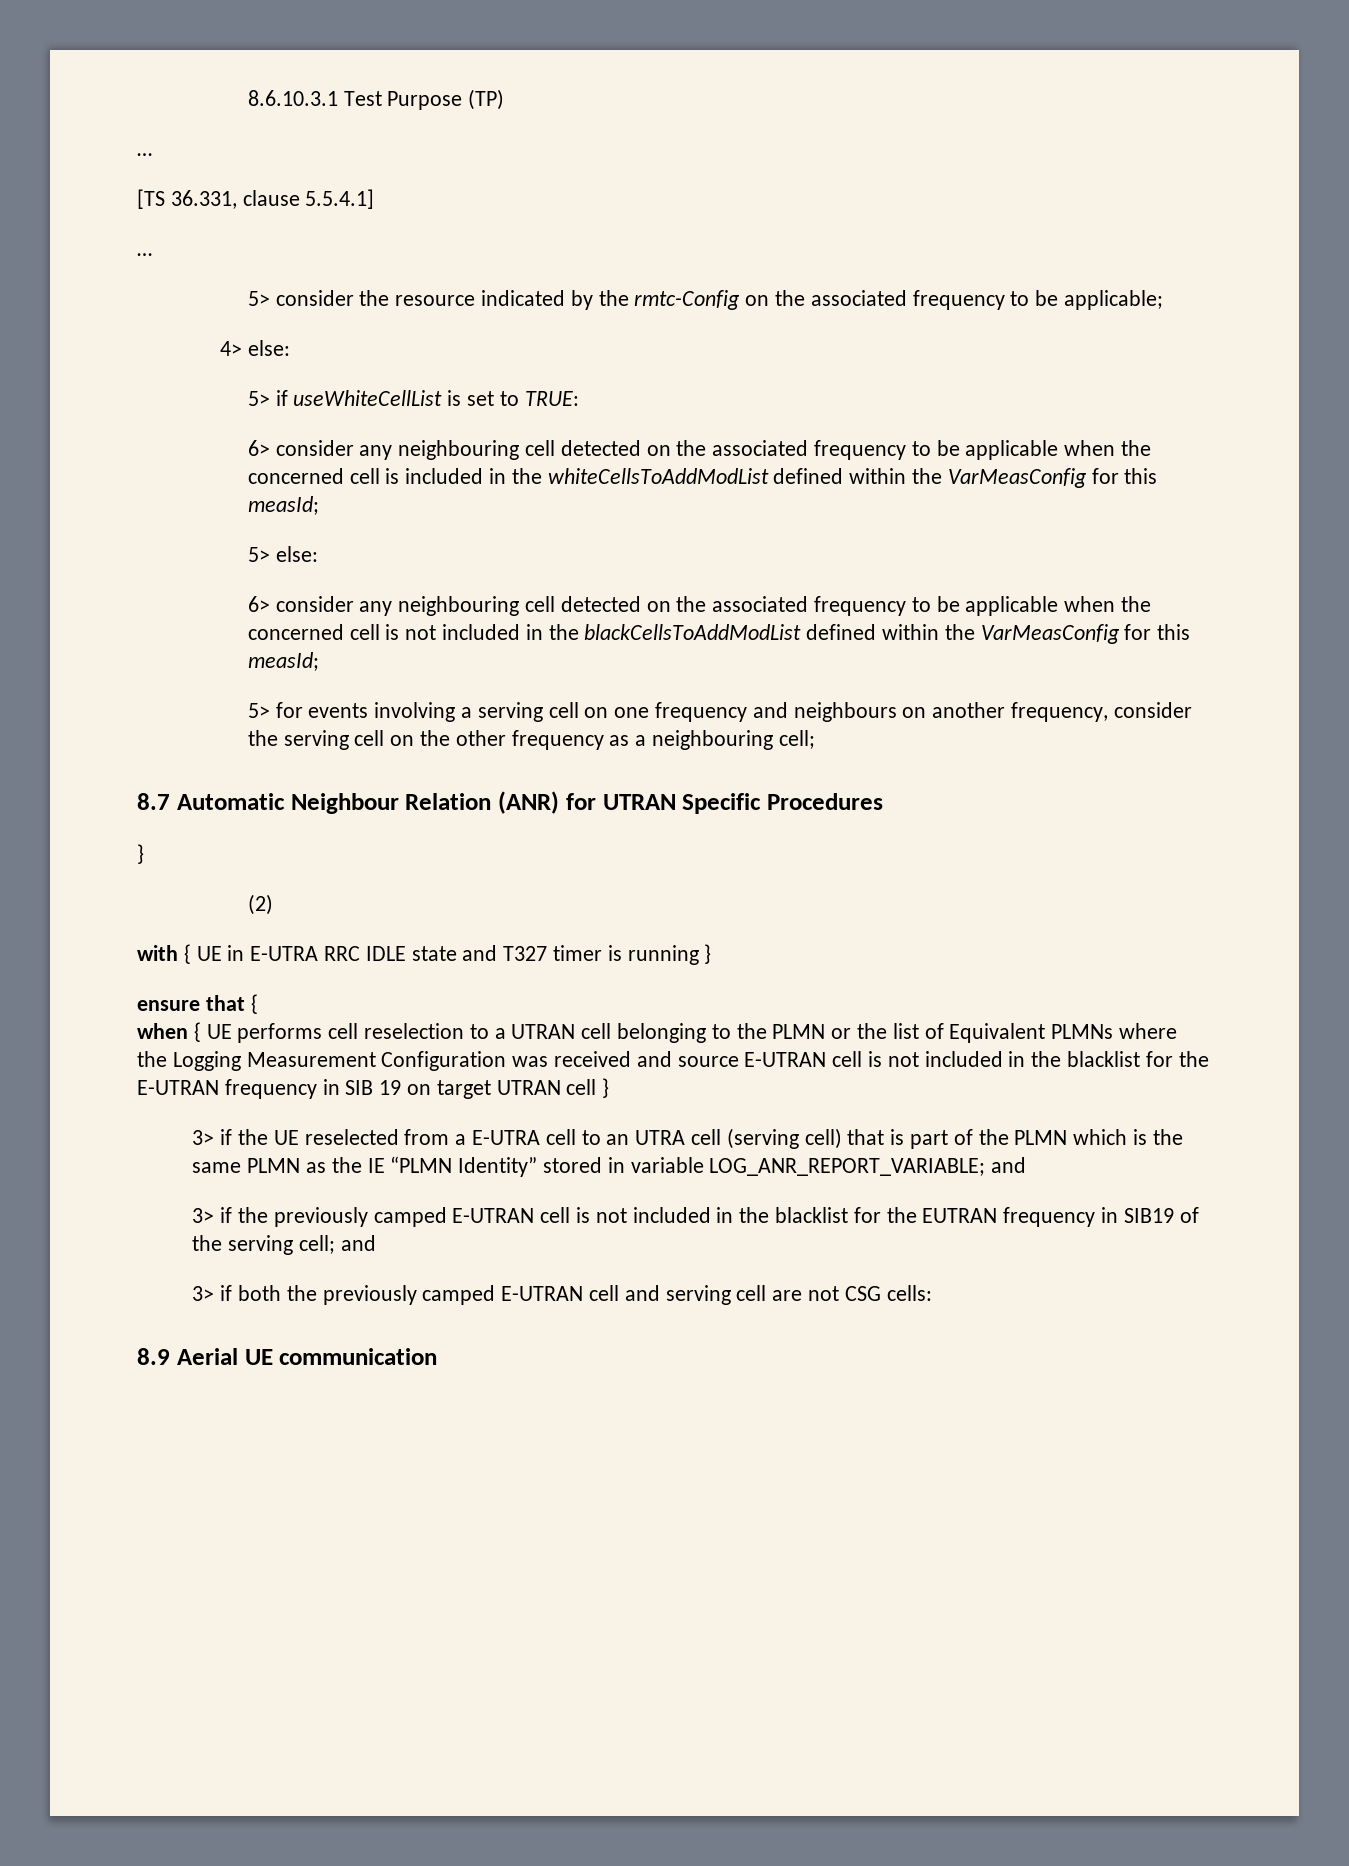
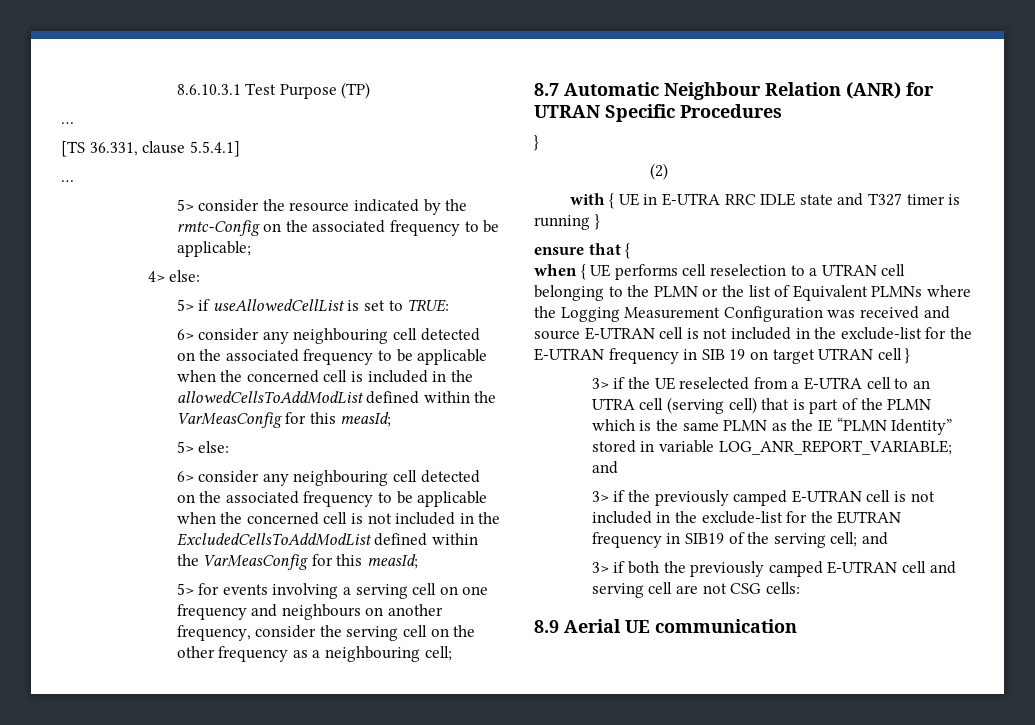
- 5> if useWhiteCellList is set to TRUE:
+ 5> if useAllowedCellList is set to TRUE:
- 6> consider any neighbouring cell detected on the associated frequency to be applicable when the concerned cell is included in the whiteCellsToAddModList defined within the VarMeasConfig for this measId;
+ 6> consider any neighbouring cell detected on the associated frequency to be applicable when the concerned cell is included in the allowedCellsToAddModList defined within the VarMeasConfig for this measId;
- 6> consider any neighbouring cell detected on the associated frequency to be applicable when the concerned cell is not included in the blackCellsToAddModList defined within the VarMeasConfig for this measId;
+ 6> consider any neighbouring cell detected on the associated frequency to be applicable when the concerned cell is not included in the ExcludedCellsToAddModList defined within the VarMeasConfig for this measId;
- when { UE performs cell reselection to a UTRAN cell belonging to the PLMN or the list of Equivalent PLMNs where the Logging Measurement Configuration was received and source E-UTRAN cell is not included in the blacklist for the E-UTRAN frequency in SIB 19 on target UTRAN cell }
+ when { UE performs cell reselection to a UTRAN cell belonging to the PLMN or the list of Equivalent PLMNs where the Logging Measurement Configuration was received and source E-UTRAN cell is not included in the exclude-list for the E-UTRAN frequency in SIB 19 on target UTRAN cell }
- 3> if the previously camped E-UTRAN cell is not included in the blacklist for the EUTRAN frequency in SIB19 of the serving cell; and
+ 3> if the previously camped E-UTRAN cell is not included in the exclude-list for the EUTRAN frequency in SIB19 of the serving cell; and

